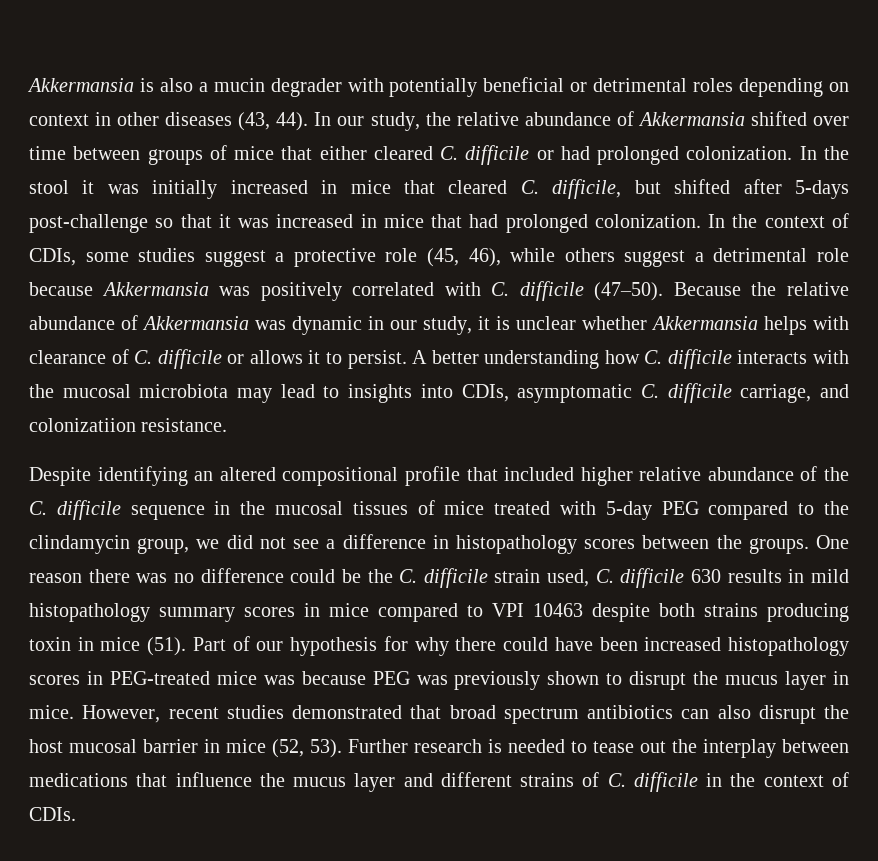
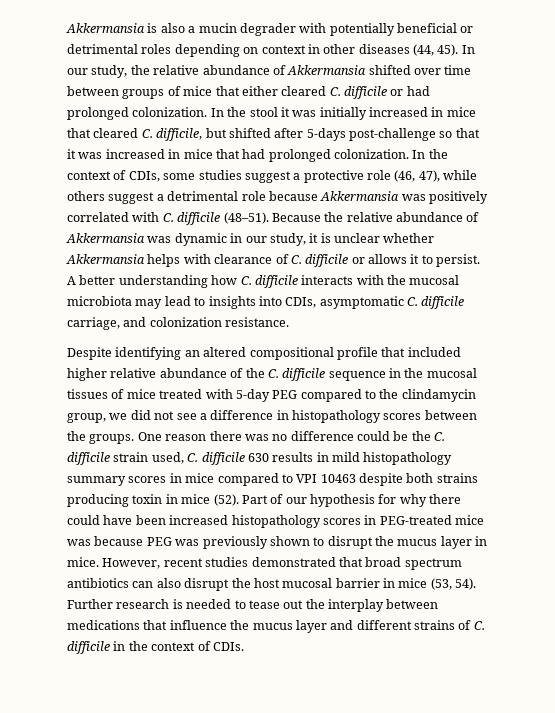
- Akkermansia is also a mucin degrader with potentially beneficial or detrimental roles depending on context in other diseases (43, 44).
+ Akkermansia is also a mucin degrader with potentially beneficial or detrimental roles depending on context in other diseases (44, 45).
- In the context of CDIs, some studies suggest a protective role (45, 46), while others suggest a detrimental role because Akkermansia was positively correlated with C. difficile (47–50).
+ In the context of CDIs, some studies suggest a protective role (46, 47), while others suggest a detrimental role because Akkermansia was positively correlated with C. difficile (48–51).
- A better understanding how C. difficile interacts with the mucosal microbiota may lead to insights into CDIs, asymptomatic C. difficile carriage, and colonizatiion resistance.
+ A better understanding how C. difficile interacts with the mucosal microbiota may lead to insights into CDIs, asymptomatic C. difficile carriage, and colonization resistance.
- One reason there was no difference could be the C. difficile strain used, C. difficile 630 results in mild histopathology summary scores in mice compared to VPI 10463 despite both strains producing toxin in mice (51).
+ One reason there was no difference could be the C. difficile strain used, C. difficile 630 results in mild histopathology summary scores in mice compared to VPI 10463 despite both strains producing toxin in mice (52).
- However, recent studies demonstrated that broad spectrum antibiotics can also disrupt the host mucosal barrier in mice (52, 53).
+ However, recent studies demonstrated that broad spectrum antibiotics can also disrupt the host mucosal barrier in mice (53, 54).

